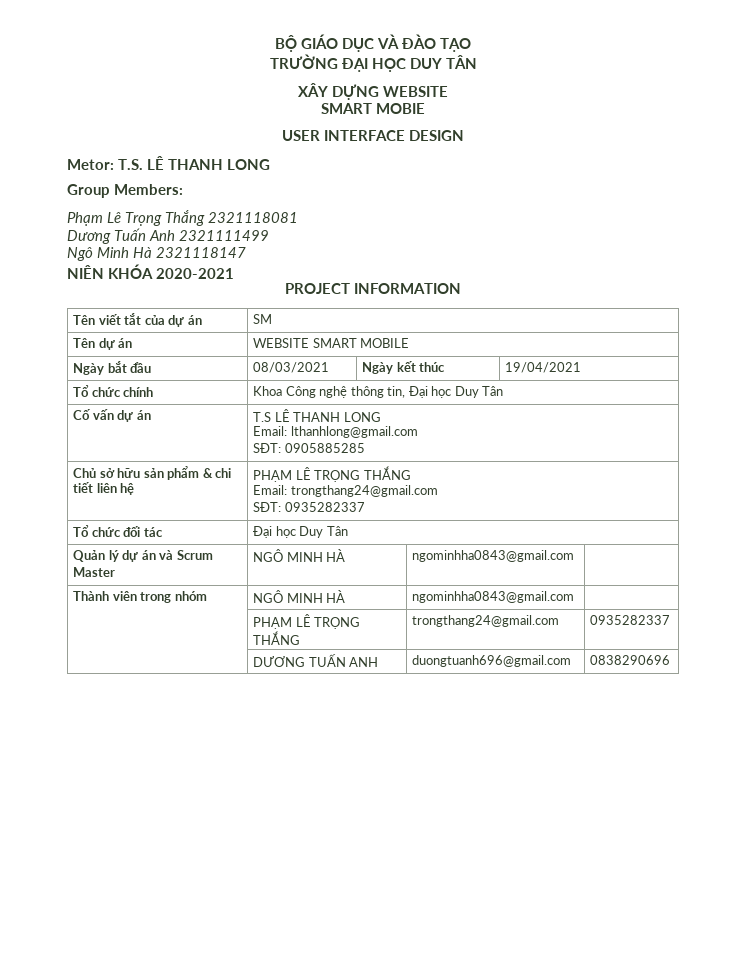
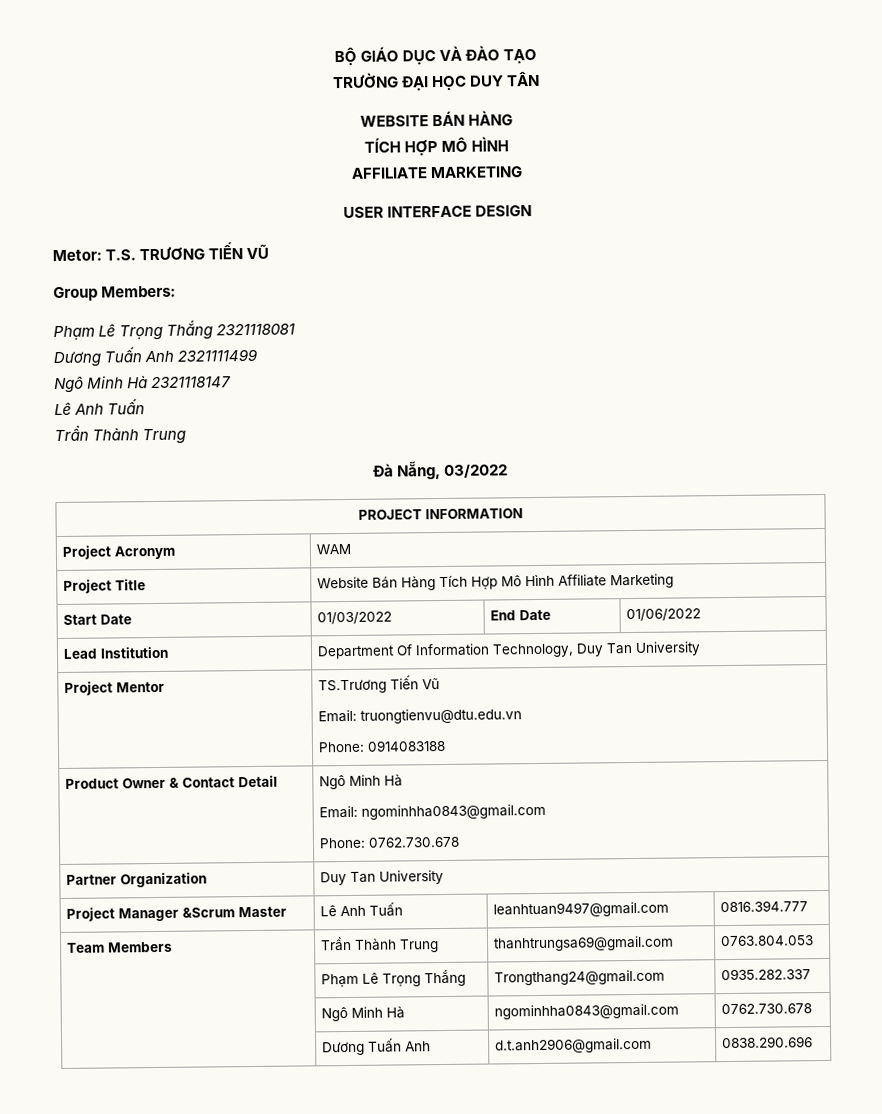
- XÂY DỰNG WEBSITE
- SMART MOBIE
+ WEBSITE BÁN HÀNG
+ TÍCH HỢP MÔ HÌNH
+ AFFILIATE MARKETING
- Metor: T.S. LÊ THANH LONG
+ Metor: T.S. TRƯƠNG TIẾN VŨ
  Ngô Minh Hà 2321118147
- NIÊN KHÓA 2020-2021
+ Lê Anh Tuấn
+ Trần Thành Trung
+ Đà Nẵng, 03/2022
  PROJECT INFORMATION
- Tên viết tắt của dự án | SM
- Tên dự án | WEBSITE SMART MOBILE
- Ngày bắt đầu | 08/03/2021 | Ngày kết thúc | 19/04/2021
- Tổ chức chính | Khoa Công nghệ thông tin, Đại học Duy Tân
- Cố vấn dự án | T.S LÊ THANH LONG
- Email: lthanhlong@gmail.com
- SĐT: 0905885285
- Chủ sở hữu sản phẩm & chi tiết liên hệ | PHẠM LÊ TRỌNG THẮNG
- Email: trongthang24@gmail.com
- SĐT: 0935282337
- Tổ chức đối tác | Đại học Duy Tân
- Quản lý dự án và Scrum Master | NGÔ MINH HÀ | ngominhha0843@gmail.com |
- Thành viên trong nhóm | NGÔ MINH HÀ | ngominhha0843@gmail.com |
- | PHẠM LÊ TRỌNG THẮNG | trongthang24@gmail.com | 0935282337
- | DƯƠNG TUẤN ANH | duongtuanh696@gmail.com | 0838290696
+ Project Acronym | WAM
+ Project Title | Website Bán Hàng Tích Hợp Mô Hình Affiliate Marketing
+ Start Date | 01/03/2022 | End Date | 01/06/2022
+ Lead Institution | Department Of Information Technology, Duy Tan University
+ Project Mentor | TS.Trương Tiến Vũ
+ Email: truongtienvu@dtu.edu.vn
+ Phone: 0914083188
+ Product Owner & Contact Detail | Ngô Minh Hà
+ Email: ngominhha0843@gmail.com
+ Phone: 0762.730.678
+ Partner Organization | Duy Tan University
+ Project Manager &Scrum Master | Lê Anh Tuấn | leanhtuan9497@gmail.com | 0816.394.777
+ Team Members | Trần Thành Trung | thanhtrungsa69@gmail.com | 0763.804.053
+ | Phạm Lê Trọng Thắng | Trongthang24@gmail.com | 0935.282.337
+ | Ngô Minh Hà | ngominhha0843@gmail.com | 0762.730.678
+ | Dương Tuấn Anh | d.t.anh2906@gmail.com | 0838.290.696

